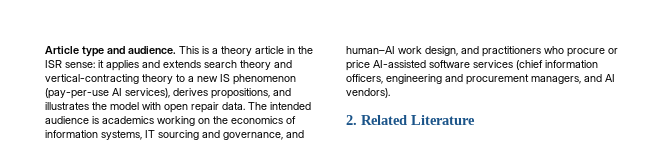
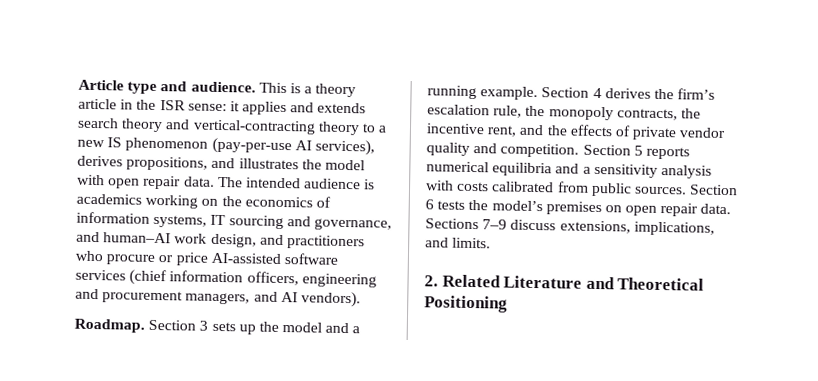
+ Roadmap. Section 3 sets up the model and a running example. Section 4 derives the firm’s escalation rule, the monopoly contracts, the incentive rent, and the effects of private vendor quality and competition. Section 5 reports numerical equilibria and a sensitivity analysis with costs calibrated from public sources. Section 6 tests the model’s premises on open repair data. Sections 7–9 discuss extensions, implications, and limits.
- 2. Related Literature
+ 2. Related Literature and Theoretical Positioning

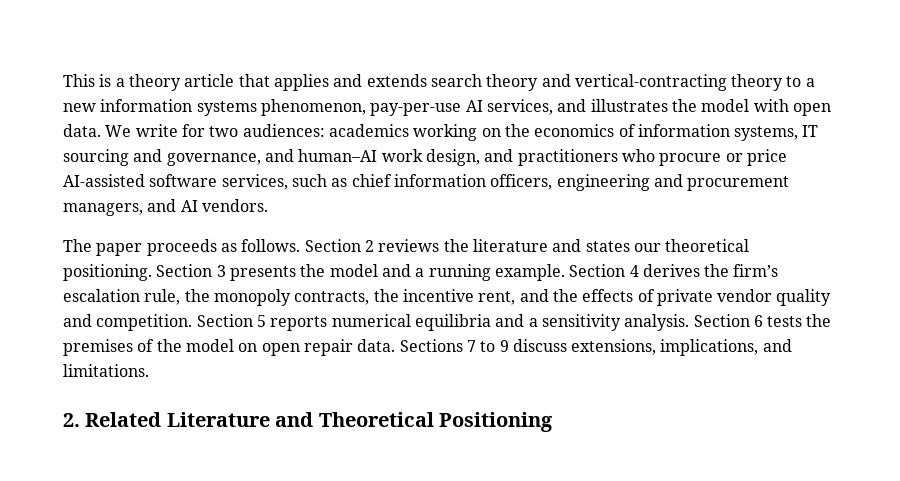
- Article type and audience. This is a theory article in the ISR sense: it applies and extends search theory and vertical-contracting theory to a new IS phenomenon (pay-per-use AI services), derives propositions, and illustrates the model with open repair data. The intended audience is academics working on the economics of information systems, IT sourcing and governance, and human–AI work design, and practitioners who procure or price AI-assisted software services (chief information officers, engineering and procurement managers, and AI vendors).
- Roadmap. Section 3 sets up the model and a running example.
+ This is a theory article that applies and extends search theory and vertical-contracting theory to a new information systems phenomenon, pay-per-use AI services, and illustrates the model with open data. We write for two audiences: academics working on the economics of information systems, IT sourcing and governance, and human–AI work design, and practitioners who procure or price AI-assisted software services, such as chief information officers, engineering and procurement managers, and AI vendors.
+ The paper proceeds as follows. Section 2 reviews the literature and states our theoretical positioning. Section 3 presents the model and a running example.
- Section 5 reports numerical equilibria and a sensitivity analysis with costs calibrated from public sources. Section 6 tests the model’s premises on open repair data.
+ Section 5 reports numerical equilibria and a sensitivity analysis. Section 6 tests the premises of the model on open repair data.
- Sections 7–9 discuss extensions, implications, and limits.
+ Sections 7 to 9 discuss extensions, implications, and limitations.

